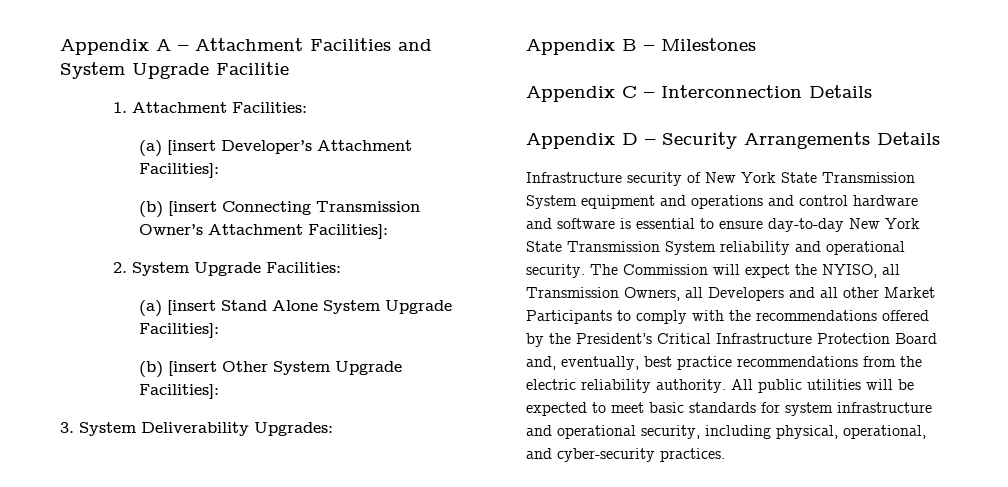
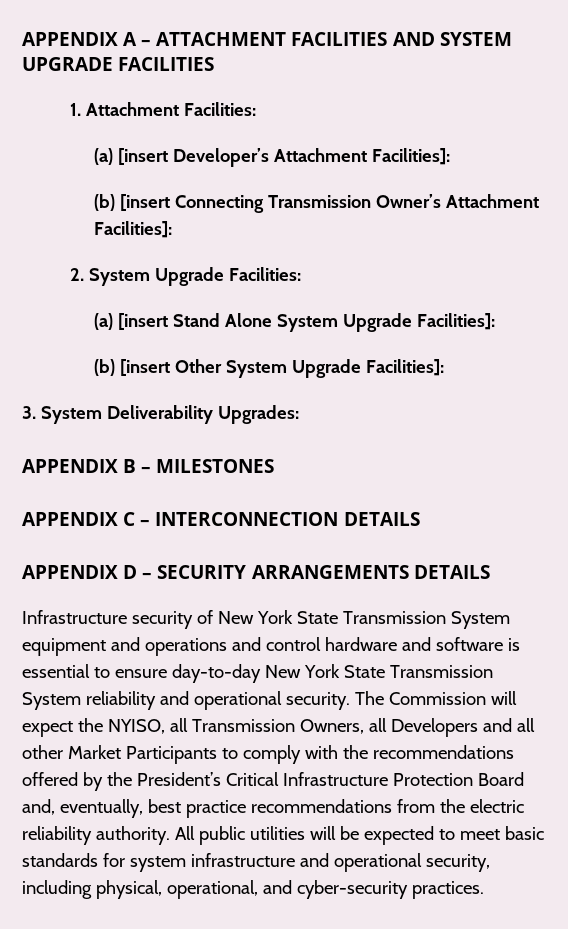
- Appendix A – Attachment Facilities and System Upgrade Facilitie
+ APPENDIX A – ATTACHMENT FACILITIES AND SYSTEM UPGRADE FACILITIES
- Appendix B – Milestones
- Appendix C – Interconnection Details
- Appendix D – Security Arrangements Details
+ APPENDIX B – MILESTONES
+ APPENDIX C – INTERCONNECTION DETAILS
+ APPENDIX D – SECURITY ARRANGEMENTS DETAILS

